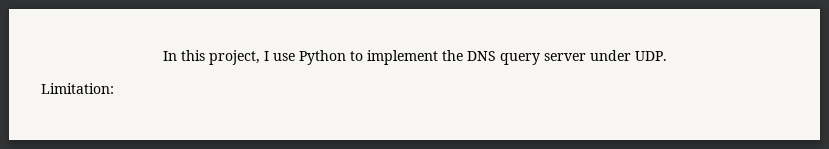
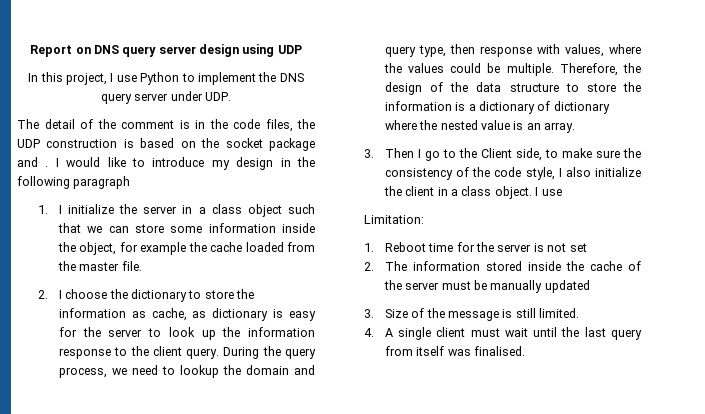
+ Report on DNS query server design using UDP
+ The detail of the comment is in the code files, the UDP construction is based on the socket package and . I would like to introduce my design in the following paragraph
+ 1. I initialize the server in a class object such that we can store some information inside the object, for example the cache loaded from the master file.
+ 2. I choose the dictionary to store the information as cache, as dictionary is easy for the server to look up the information response to the client query. During the query process, we need to lookup the domain and query type, then response with values, where the values could be multiple. Therefore, the design of the data structure to store the information is a dictionary of dictionary where the nested value is an array.
+ 3. Then I go to the Client side, to make sure the consistency of the code style, I also initialize the client in a class object. I use
  Limitation:
+ 1. Reboot time for the server is not set
+ 2. The information stored inside the cache of the server must be manually updated
+ 3. Size of the message is still limited.
+ 4. A single client must wait until the last query from itself was finalised.

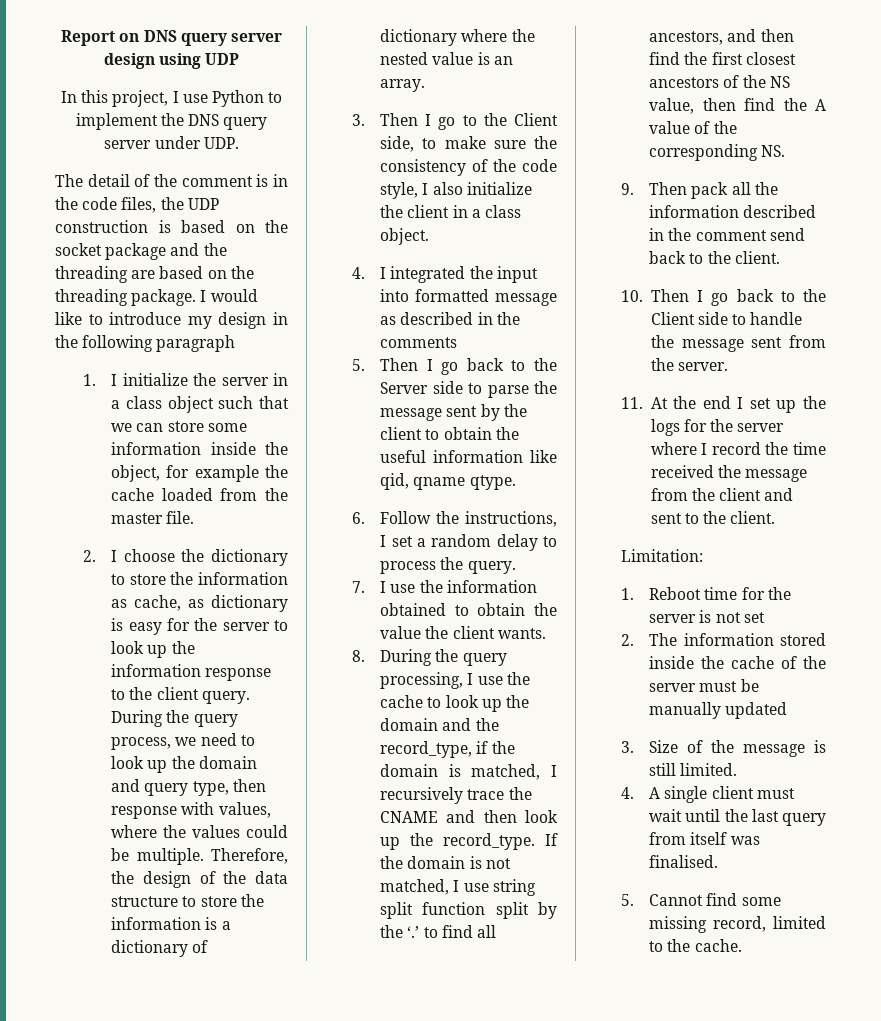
- The detail of the comment is in the code files, the UDP construction is based on the socket package and .
+ The detail of the comment is in the code files, the UDP construction is based on the socket package and the threading are based on the threading package.
- During the query process, we need to lookup the domain and query type, then response with values, where the values could be multiple.
+ During the query process, we need to look up the domain and query type, then response with values, where the values could be multiple.
- 3. Then I go to the Client side, to make sure the consistency of the code style, I also initialize the client in a class object. I use
+ 3. Then I go to the Client side, to make sure the consistency of the code style, I also initialize the client in a class object.
+ 4. I integrated the input into formatted message as described in the comments
+ 5. Then I go back to the Server side to parse the message sent by the client to obtain the useful information like qid, qname qtype.
+ 6. Follow the instructions, I set a random delay to process the query.
+ 7. I use the information obtained to obtain the value the client wants.
+ 8. During the query processing, I use the cache to look up the domain and the record_type, if the domain is matched, I recursively trace the CNAME and then look up the record_type. If the domain is not matched, I use string split function split by the ‘.’ to find all ancestors, and then find the first closest ancestors of the NS value, then find the A value of the corresponding NS.
+ 9. Then pack all the information described in the comment send back to the client.
+ 10. Then I go back to the Client side to handle the message sent from the server.
+ 11. At the end I set up the logs for the server where I record the time received the message from the client and sent to the client.
+ 5. Cannot find some missing record, limited to the cache.

